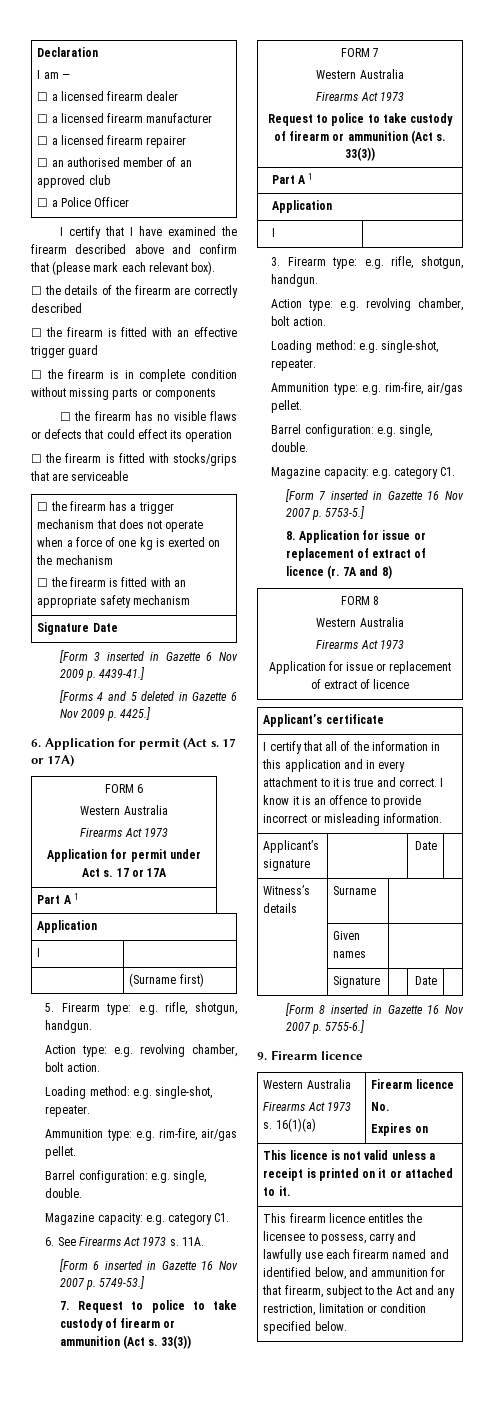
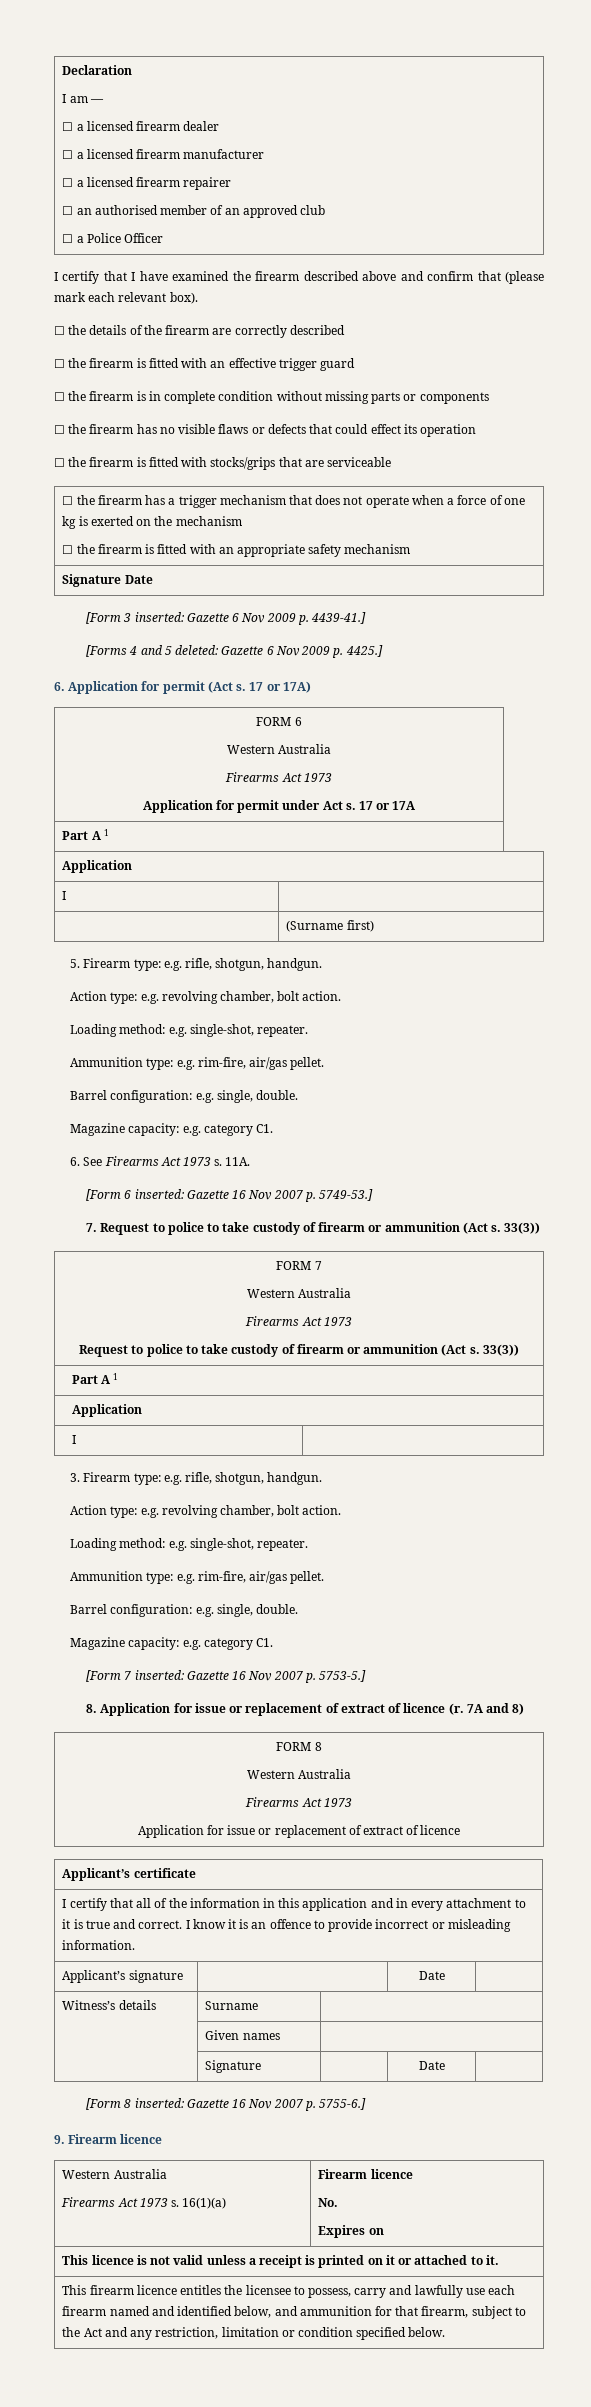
- [Form 3 inserted in Gazette 6 Nov 2009 p. 4439-41.]
+ [Form 3 inserted: Gazette 6 Nov 2009 p. 4439-41.]
- [Forms 4 and 5 deleted in Gazette 6 Nov 2009 p. 4425.]
+ [Forms 4 and 5 deleted: Gazette 6 Nov 2009 p. 4425.]
- [Form 6 inserted in Gazette 16 Nov 2007 p. 5749-53.]
+ [Form 6 inserted: Gazette 16 Nov 2007 p. 5749-53.]
- [Form 7 inserted in Gazette 16 Nov 2007 p. 5753-5.]
+ [Form 7 inserted: Gazette 16 Nov 2007 p. 5753-5.]
- [Form 8 inserted in Gazette 16 Nov 2007 p. 5755-6.]
+ [Form 8 inserted: Gazette 16 Nov 2007 p. 5755-6.]

